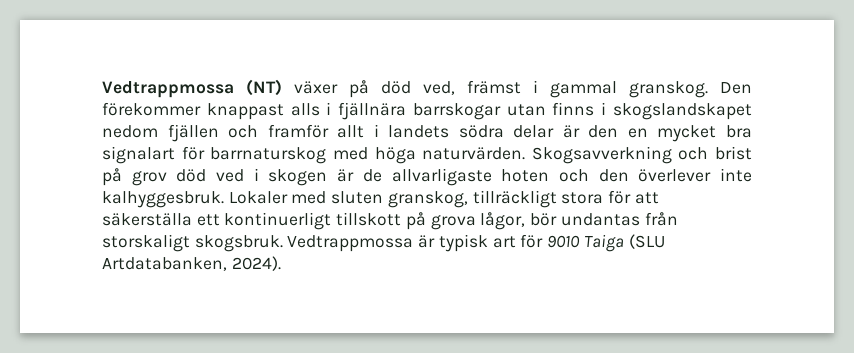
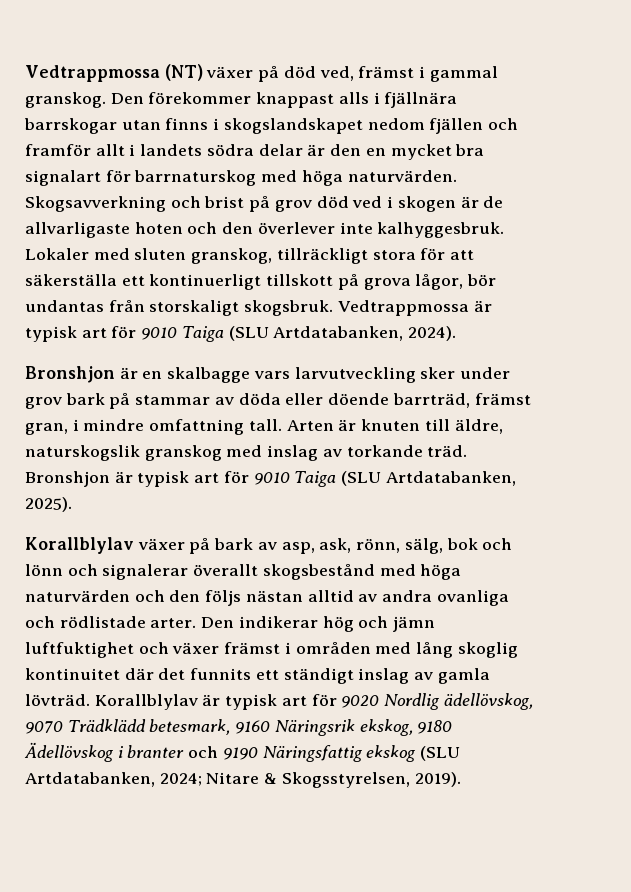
+ Bronshjon är en skalbagge vars larvutveckling sker under grov bark på stammar av döda eller döende barrträd, främst gran, i mindre omfattning tall. Arten är knuten till äldre, naturskogslik granskog med inslag av torkande träd. Bronshjon är typisk art för 9010 Taiga (SLU Artdatabanken, 2025).
+ Korallblylav växer på bark av asp, ask, rönn, sälg, bok och lönn och signalerar överallt skogsbestånd med höga naturvärden och den följs nästan alltid av andra ovanliga och rödlistade arter. Den indikerar hög och jämn luftfuktighet och växer främst i områden med lång skoglig kontinuitet där det funnits ett ständigt inslag av gamla lövträd. Korallblylav är typisk art för 9020 Nordlig ädellövskog, 9070 Trädklädd betesmark, 9160 Näringsrik ekskog, 9180 Ädellövskog i branter och 9190 Näringsfattig ekskog (SLU Artdatabanken, 2024; Nitare & Skogsstyrelsen, 2019).

